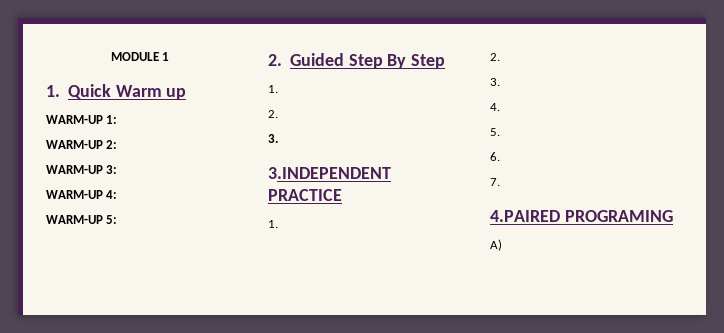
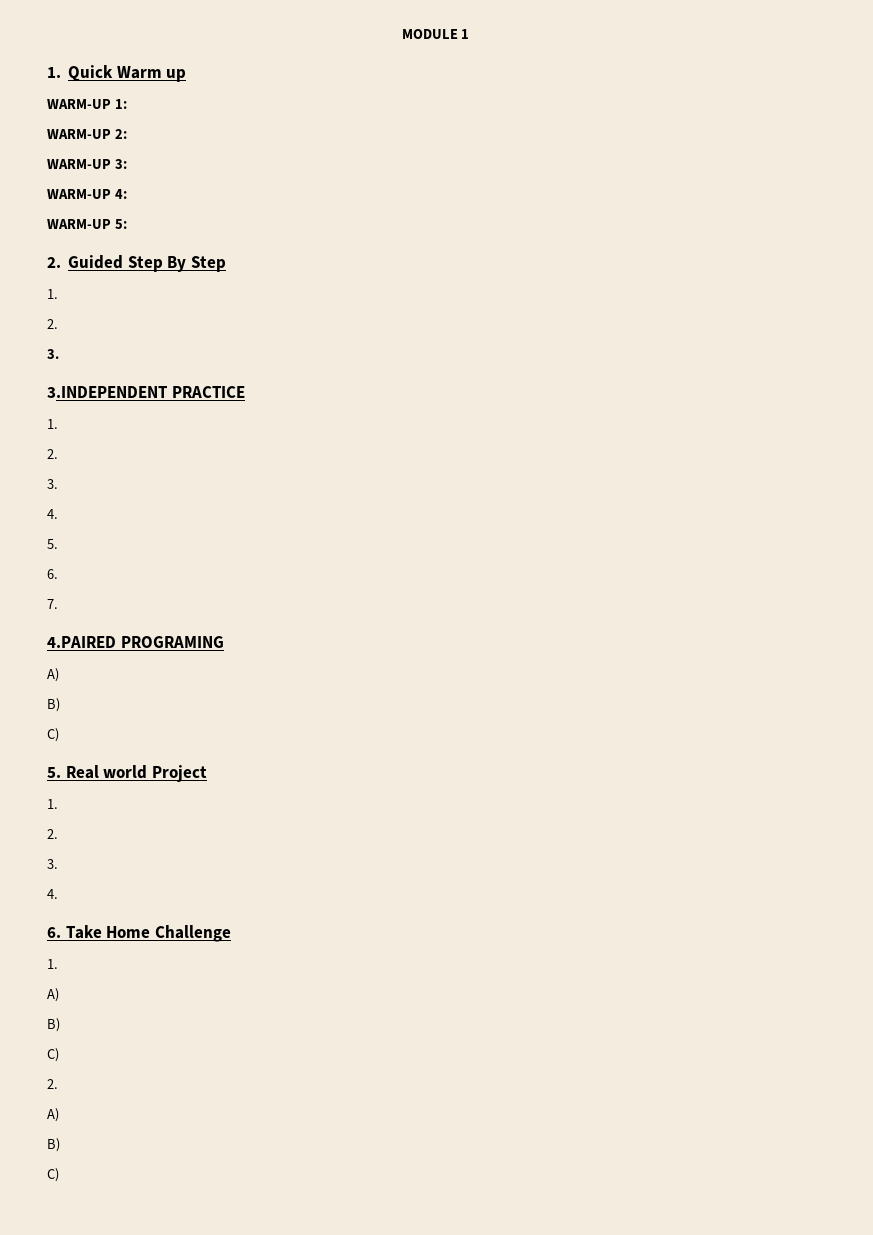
  4.PAIRED PROGRAMING
  A)
+ B)
+ C)
+ 5. Real world Project
+ 1.
+ 2.
+ 3.
+ 4.
+ 6. Take Home Challenge
+ 1.
+ A)
+ B)
+ C)
+ 2.
+ A)
+ B)
+ C)

